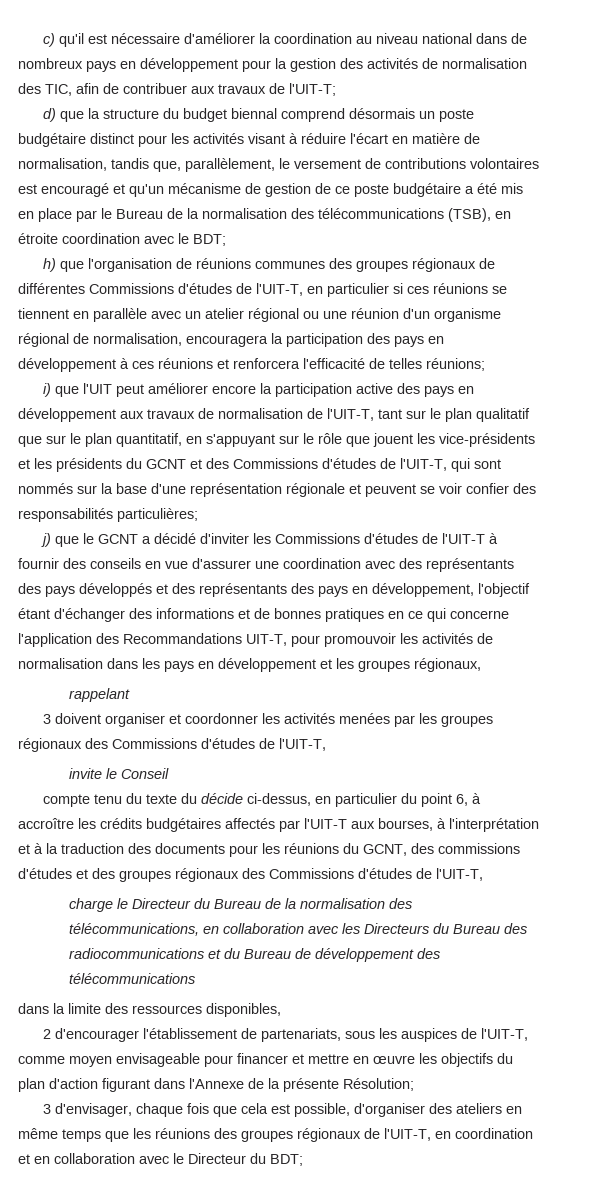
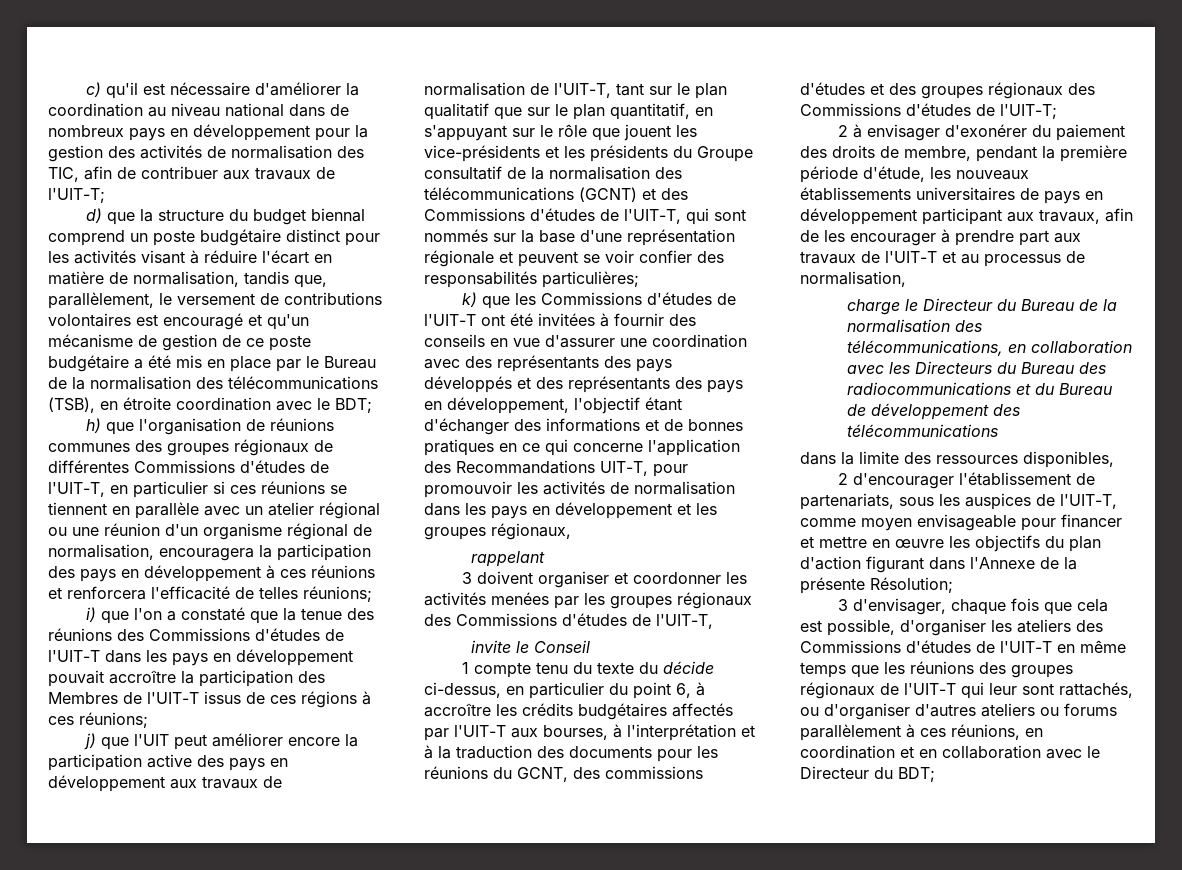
- d) que la structure du budget biennal comprend désormais un poste budgétaire distinct pour les activités visant à réduire l'écart en matière de normalisation, tandis que, parallèlement, le versement de contributions volontaires est encouragé et qu'un mécanisme de gestion de ce poste budgétaire a été mis en place par le Bureau de la normalisation des télécommunications (TSB), en étroite coordination avec le BDT;
+ d) que la structure du budget biennal comprend un poste budgétaire distinct pour les activités visant à réduire l'écart en matière de normalisation, tandis que, parallèlement, le versement de contributions volontaires est encouragé et qu'un mécanisme de gestion de ce poste budgétaire a été mis en place par le Bureau de la normalisation des télécommunications (TSB), en étroite coordination avec le BDT;
- i) que l'UIT peut améliorer encore la participation active des pays en développement aux travaux de normalisation de l'UIT-T, tant sur le plan qualitatif que sur le plan quantitatif, en s'appuyant sur le rôle que jouent les vice-présidents et les présidents du GCNT et des Commissions d'études de l'UIT-T, qui sont nommés sur la base d'une représentation régionale et peuvent se voir confier des responsabilités particulières;
+ i) que l'on a constaté que la tenue des réunions des Commissions d'études de l'UIT-T dans les pays en développement pouvait accroître la participation des Membres de l'UIT-T issus de ces régions à ces réunions;
+ j) que l'UIT peut améliorer encore la participation active des pays en développement aux travaux de normalisation de l'UIT-T, tant sur le plan qualitatif que sur le plan quantitatif, en s'appuyant sur le rôle que jouent les vice-présidents et les présidents du Groupe consultatif de la normalisation des télécommunications (GCNT) et des Commissions d'études de l'UIT-T, qui sont nommés sur la base d'une représentation régionale et peuvent se voir confier des responsabilités particulières;
- j) que le GCNT a décidé d'inviter les Commissions d'études de l'UIT-T à fournir des conseils en vue d'assurer une coordination avec des représentants des pays développés et des représentants des pays en développement, l'objectif étant d'échanger des informations et de bonnes pratiques en ce qui concerne l'application des Recommandations UIT-T, pour promouvoir les activités de normalisation dans les pays en développement et les groupes régionaux,
+ k) que les Commissions d'études de l'UIT-T ont été invitées à fournir des conseils en vue d'assurer une coordination avec des représentants des pays développés et des représentants des pays en développement, l'objectif étant d'échanger des informations et de bonnes pratiques en ce qui concerne l'application des Recommandations UIT-T, pour promouvoir les activités de normalisation dans les pays en développement et les groupes régionaux,
- compte tenu du texte du décide ci-dessus, en particulier du point 6, à accroître les crédits budgétaires affectés par l'UIT-T aux bourses, à l'interprétation et à la traduction des documents pour les réunions du GCNT, des commissions d'études et des groupes régionaux des Commissions d'études de l'UIT-T,
+ 1 compte tenu du texte du décide ci-dessus, en particulier du point 6, à accroître les crédits budgétaires affectés par l'UIT-T aux bourses, à l'interprétation et à la traduction des documents pour les réunions du GCNT, des commissions d'études et des groupes régionaux des Commissions d'études de l'UIT-T;
+ 2 à envisager d'exonérer du paiement des droits de membre, pendant la première période d'étude, les nouveaux établissements universitaires de pays en développement participant aux travaux, afin de les encourager à prendre part aux travaux de l'UIT-T et au processus de normalisation,
- 3 d'envisager, chaque fois que cela est possible, d'organiser des ateliers en même temps que les réunions des groupes régionaux de l'UIT-T, en coordination et en collaboration avec le Directeur du BDT;
+ 3 d'envisager, chaque fois que cela est possible, d'organiser les ateliers des Commissions d'études de l'UIT-T en même temps que les réunions des groupes régionaux de l'UIT-T qui leur sont rattachés, ou d'organiser d'autres ateliers ou forums parallèlement à ces réunions, en coordination et en collaboration avec le Directeur du BDT;

